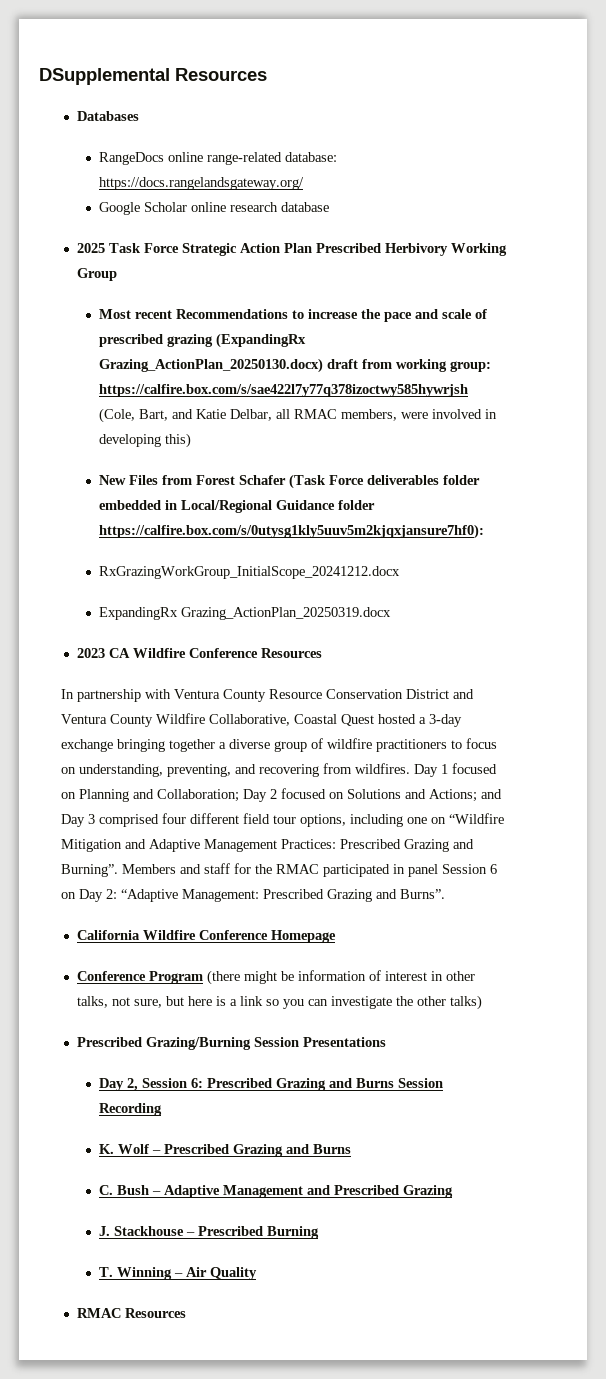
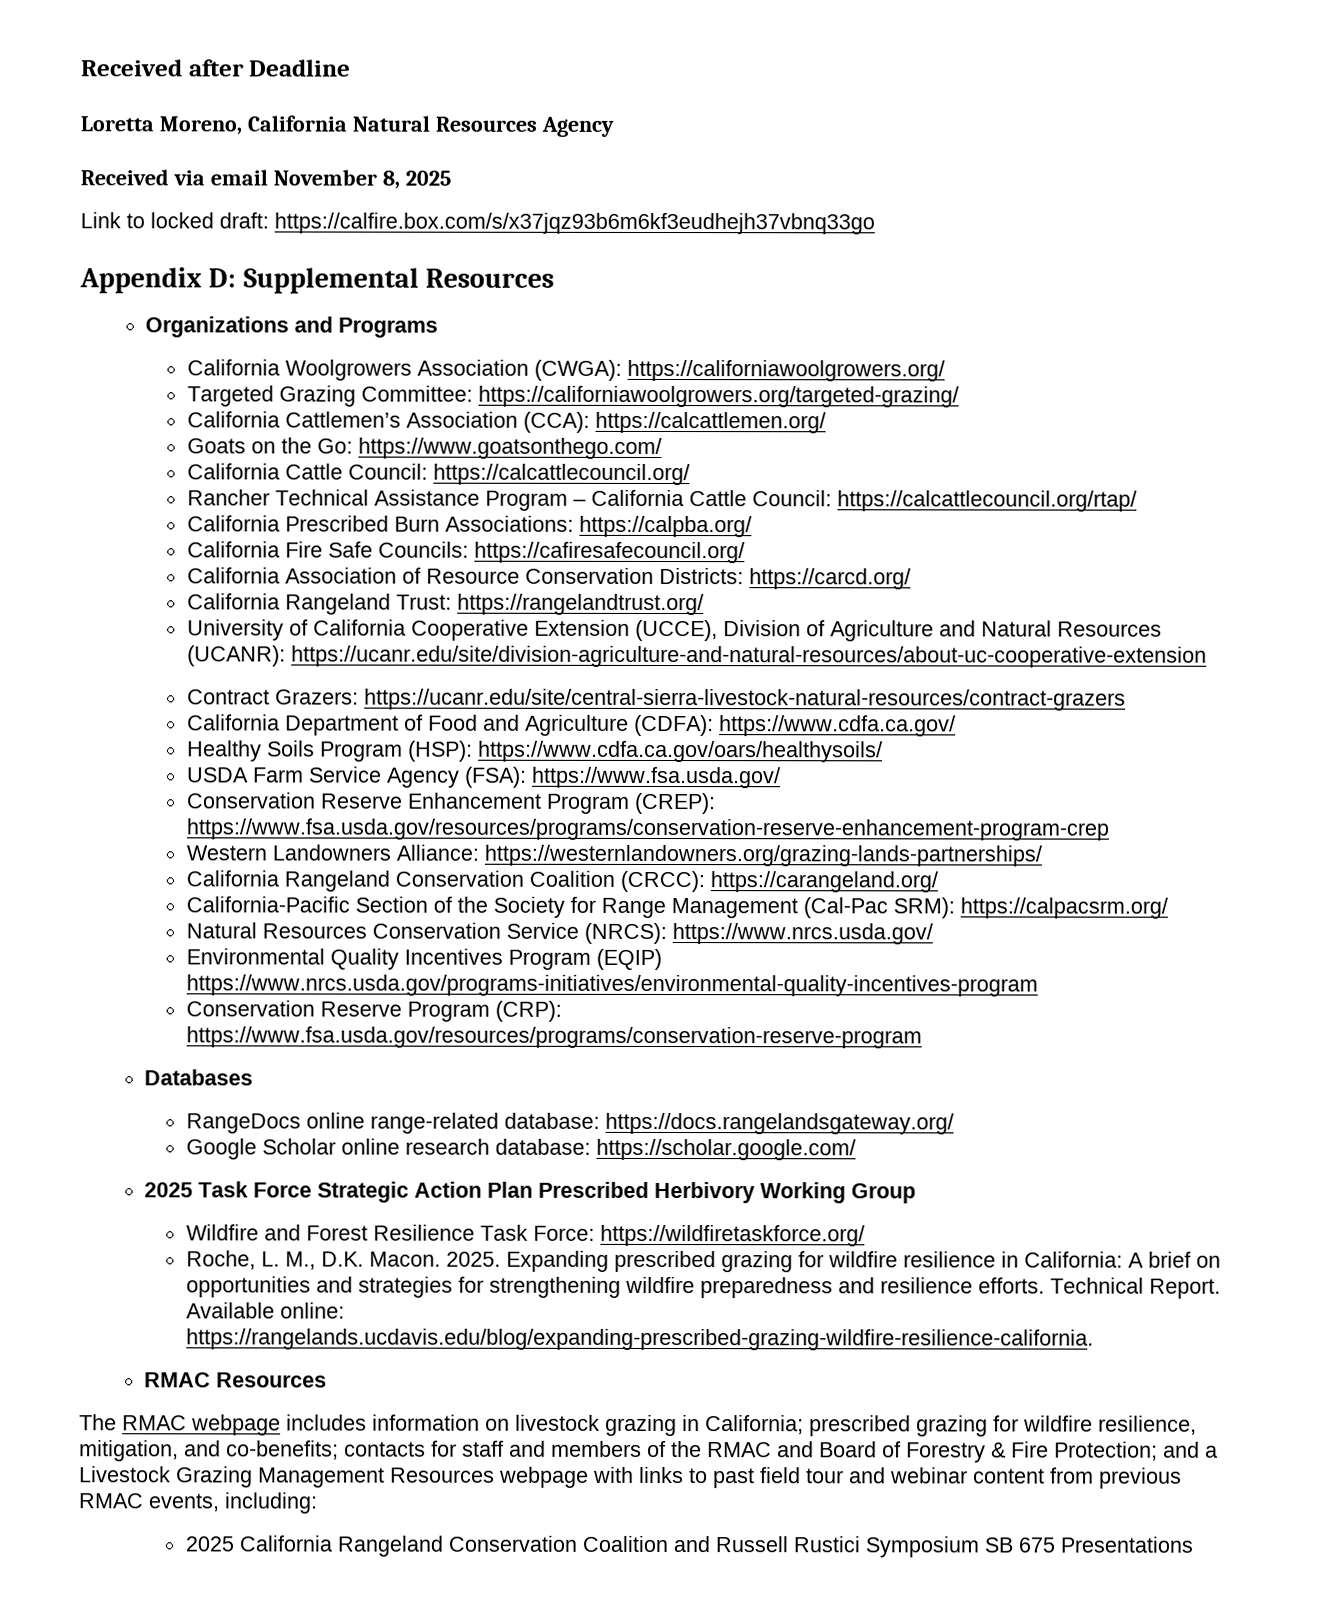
- DSupplemental Resources
+ Received after Deadline
+ Loretta Moreno, California Natural Resources Agency
+ Received via email November 8, 2025
+ Link to locked draft: https://calfire.box.com/s/x37jqz93b6m6kf3eudhejh37vbnq33go
+ Appendix D: Supplemental Resources
+ Organizations and Programs
+ California Woolgrowers Association (CWGA): https://californiawoolgrowers.org/
+ Targeted Grazing Committee: https://californiawoolgrowers.org/targeted-grazing/
+ California Cattlemen’s Association (CCA): https://calcattlemen.org/
+ Goats on the Go: https://www.goatsonthego.com/
+ California Cattle Council: https://calcattlecouncil.org/
+ Rancher Technical Assistance Program – California Cattle Council: https://calcattlecouncil.org/rtap/
+ California Prescribed Burn Associations: https://calpba.org/
+ California Fire Safe Councils: https://cafiresafecouncil.org/
+ California Association of Resource Conservation Districts: https://carcd.org/
+ California Rangeland Trust: https://rangelandtrust.org/
+ University of California Cooperative Extension (UCCE), Division of Agriculture and Natural Resources (UCANR): https://ucanr.edu/site/division-agriculture-and-natural-resources/about-uc-cooperative-extension
+ Contract Grazers: https://ucanr.edu/site/central-sierra-livestock-natural-resources/contract-grazers
+ California Department of Food and Agriculture (CDFA): https://www.cdfa.ca.gov/
+ Healthy Soils Program (HSP): https://www.cdfa.ca.gov/oars/healthysoils/
+ USDA Farm Service Agency (FSA): https://www.fsa.usda.gov/
+ Conservation Reserve Enhancement Program (CREP): https://www.fsa.usda.gov/resources/programs/conservation-reserve-enhancement-program-crep
+ Western Landowners Alliance: https://westernlandowners.org/grazing-lands-partnerships/
+ California Rangeland Conservation Coalition (CRCC): https://carangeland.org/
+ California-Pacific Section of the Society for Range Management (Cal-Pac SRM): https://calpacsrm.org/
+ Natural Resources Conservation Service (NRCS): https://www.nrcs.usda.gov/
+ Environmental Quality Incentives Program (EQIP) https://www.nrcs.usda.gov/programs-initiatives/environmental-quality-incentives-program
+ Conservation Reserve Program (CRP): https://www.fsa.usda.gov/resources/programs/conservation-reserve-program
- Google Scholar online research database
+ Google Scholar online research database: https://scholar.google.com/
- Most recent Recommendations to increase the pace and scale of prescribed grazing (ExpandingRx Grazing_ActionPlan_20250130.docx) draft from working group: https://calfire.box.com/s/sae422l7y77q378izoctwy585hywrjsh (Cole, Bart, and Katie Delbar, all RMAC members, were involved in developing this)
- New Files from Forest Schafer (Task Force deliverables folder embedded in Local/Regional Guidance folder https://calfire.box.com/s/0utysg1kly5uuv5m2kjqxjansure7hf0):
- RxGrazingWorkGroup_InitialScope_20241212.docx
- ExpandingRx Grazing_ActionPlan_20250319.docx
- 2023 CA Wildfire Conference Resources
- In partnership with Ventura County Resource Conservation District and Ventura County Wildfire Collaborative, Coastal Quest hosted a 3-day exchange bringing together a diverse group of wildfire practitioners to focus on understanding, preventing, and recovering from wildfires. Day 1 focused on Planning and Collaboration; Day 2 focused on Solutions and Actions; and Day 3 comprised four different field tour options, including one on “Wildfire Mitigation and Adaptive Management Practices: Prescribed Grazing and Burning”. Members and staff for the RMAC participated in panel Session 6 on Day 2: “Adaptive Management: Prescribed Grazing and Burns”.
- California Wildfire Conference Homepage
- Conference Program (there might be information of interest in other talks, not sure, but here is a link so you can investigate the other talks)
- Prescribed Grazing/Burning Session Presentations
- Day 2, Session 6: Prescribed Grazing and Burns Session Recording
- K. Wolf – Prescribed Grazing and Burns
- C. Bush – Adaptive Management and Prescribed Grazing
- J. Stackhouse – Prescribed Burning
- T. Winning – Air Quality
+ Wildfire and Forest Resilience Task Force: https://wildfiretaskforce.org/
+ Roche, L. M., D.K. Macon. 2025. Expanding prescribed grazing for wildfire resilience in California: A brief on opportunities and strategies for strengthening wildfire preparedness and resilience efforts. Technical Report. Available online: https://rangelands.ucdavis.edu/blog/expanding-prescribed-grazing-wildfire-resilience-california.
  RMAC Resources
+ The RMAC webpage includes information on livestock grazing in California; prescribed grazing for wildfire resilience, mitigation, and co-benefits; contacts for staff and members of the RMAC and Board of Forestry & Fire Protection; and a Livestock Grazing Management Resources webpage with links to past field tour and webinar content from previous RMAC events, including:
+ 2025 California Rangeland Conservation Coalition and Russell Rustici Symposium SB 675 Presentations

